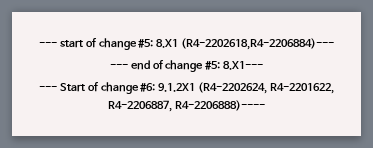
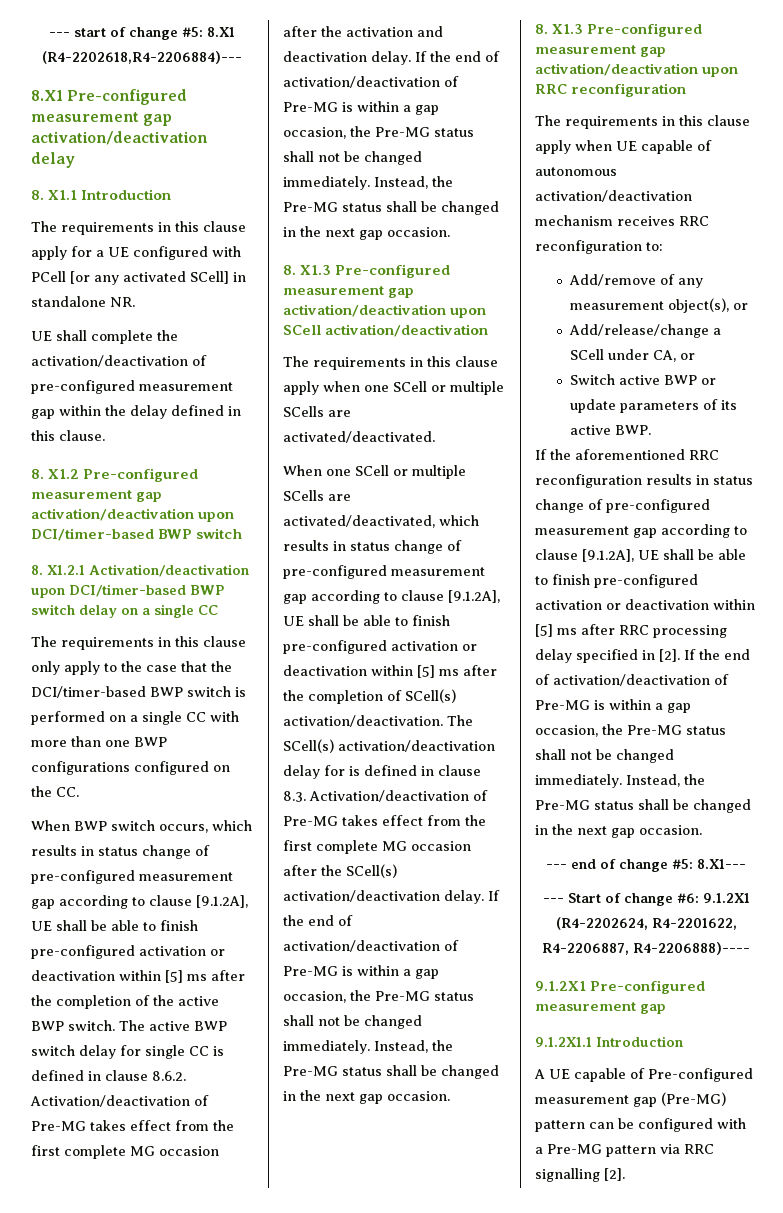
+ 8.X1 Pre-configured measurement gap activation/deactivation delay
+ 8. X1.1 Introduction
+ The requirements in this clause apply for a UE configured with PCell [or any activated SCell] in standalone NR.
+ UE shall complete the activation/deactivation of pre-configured measurement gap within the delay defined in this clause.
+ 8. X1.2 Pre-configured measurement gap activation/deactivation upon DCI/timer-based BWP switch
+ 8. X1.2.1 Activation/deactivation upon DCI/timer-based BWP switch delay on a single CC
+ The requirements in this clause only apply to the case that the DCI/timer-based BWP switch is performed on a single CC with more than one BWP configurations configured on the CC.
+ When BWP switch occurs, which results in status change of pre-configured measurement gap according to clause [9.1.2A], UE shall be able to finish pre-configured activation or deactivation within [5] ms after the completion of the active BWP switch. The active BWP switch delay for single CC is defined in clause 8.6.2. Activation/deactivation of Pre-MG takes effect from the first complete MG occasion after the activation and deactivation delay. If the end of activation/deactivation of Pre-MG is within a gap occasion, the Pre-MG status shall not be changed immediately. Instead, the Pre-MG status shall be changed in the next gap occasion.
+ 8. X1.3 Pre-configured measurement gap activation/deactivation upon SCell activation/deactivation
+ The requirements in this clause apply when one SCell or multiple SCells are activated/deactivated.
+ When one SCell or multiple SCells are activated/deactivated, which results in status change of pre-configured measurement gap according to clause [9.1.2A], UE shall be able to finish pre-configured activation or deactivation within [5] ms after the completion of SCell(s) activation/deactivation. The SCell(s) activation/deactivation delay for is defined in clause 8.3. Activation/deactivation of Pre-MG takes effect from the first complete MG occasion after the SCell(s) activation/deactivation delay. If the end of activation/deactivation of Pre-MG is within a gap occasion, the Pre-MG status shall not be changed immediately. Instead, the Pre-MG status shall be changed in the next gap occasion.
+ 8. X1.3 Pre-configured measurement gap activation/deactivation upon RRC reconfiguration
+ The requirements in this clause apply when UE capable of autonomous activation/deactivation mechanism receives RRC reconfiguration to:
+ Add/remove of any measurement object(s), or
+ Add/release/change a SCell under CA, or
+ Switch active BWP or update parameters of its active BWP.
+ If the aforementioned RRC reconfiguration results in status change of pre-configured measurement gap according to clause [9.1.2A], UE shall be able to finish pre-configured activation or deactivation within [5] ms after RRC processing delay specified in [2]. If the end of activation/deactivation of Pre-MG is within a gap occasion, the Pre-MG status shall not be changed immediately. Instead, the Pre-MG status shall be changed in the next gap occasion.
+ 9.1.2X1 Pre-configured measurement gap
+ 9.1.2X1.1 Introduction
+ A UE capable of Pre-configured measurement gap (Pre-MG) pattern can be configured with a Pre-MG pattern via RRC signalling [2].

